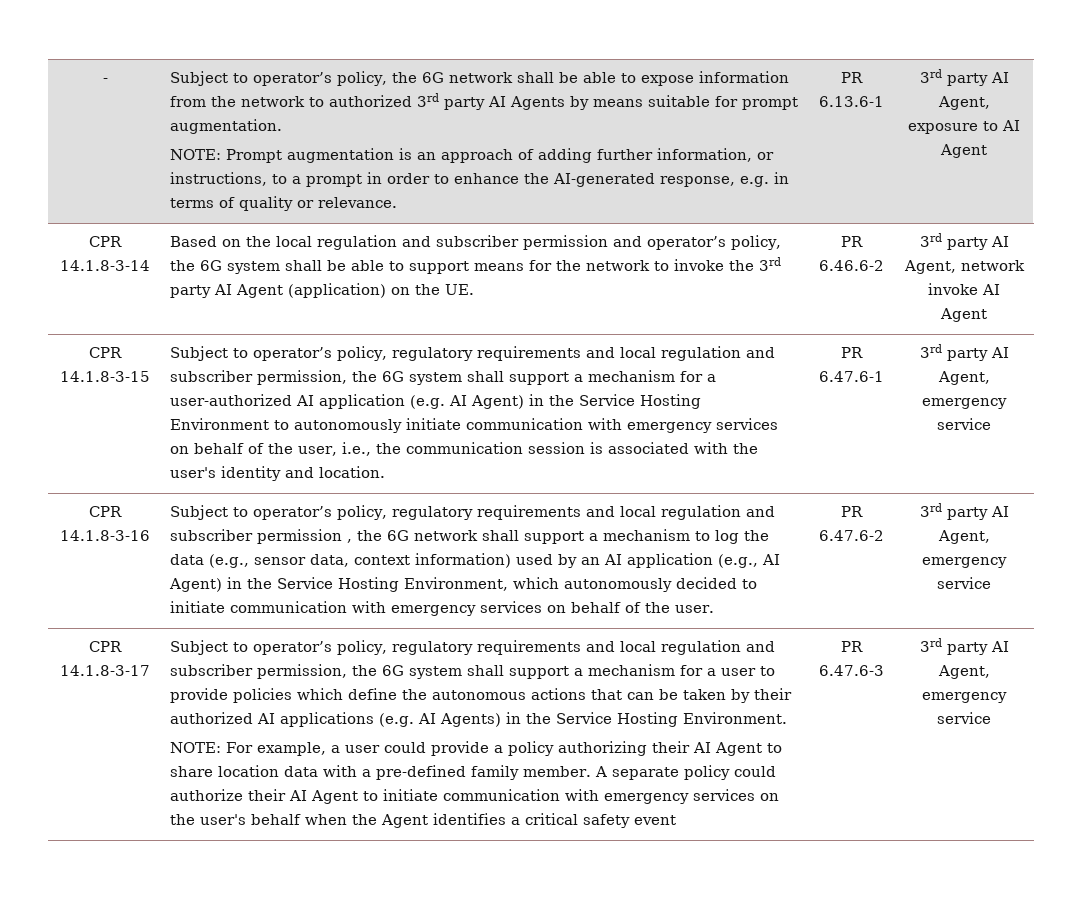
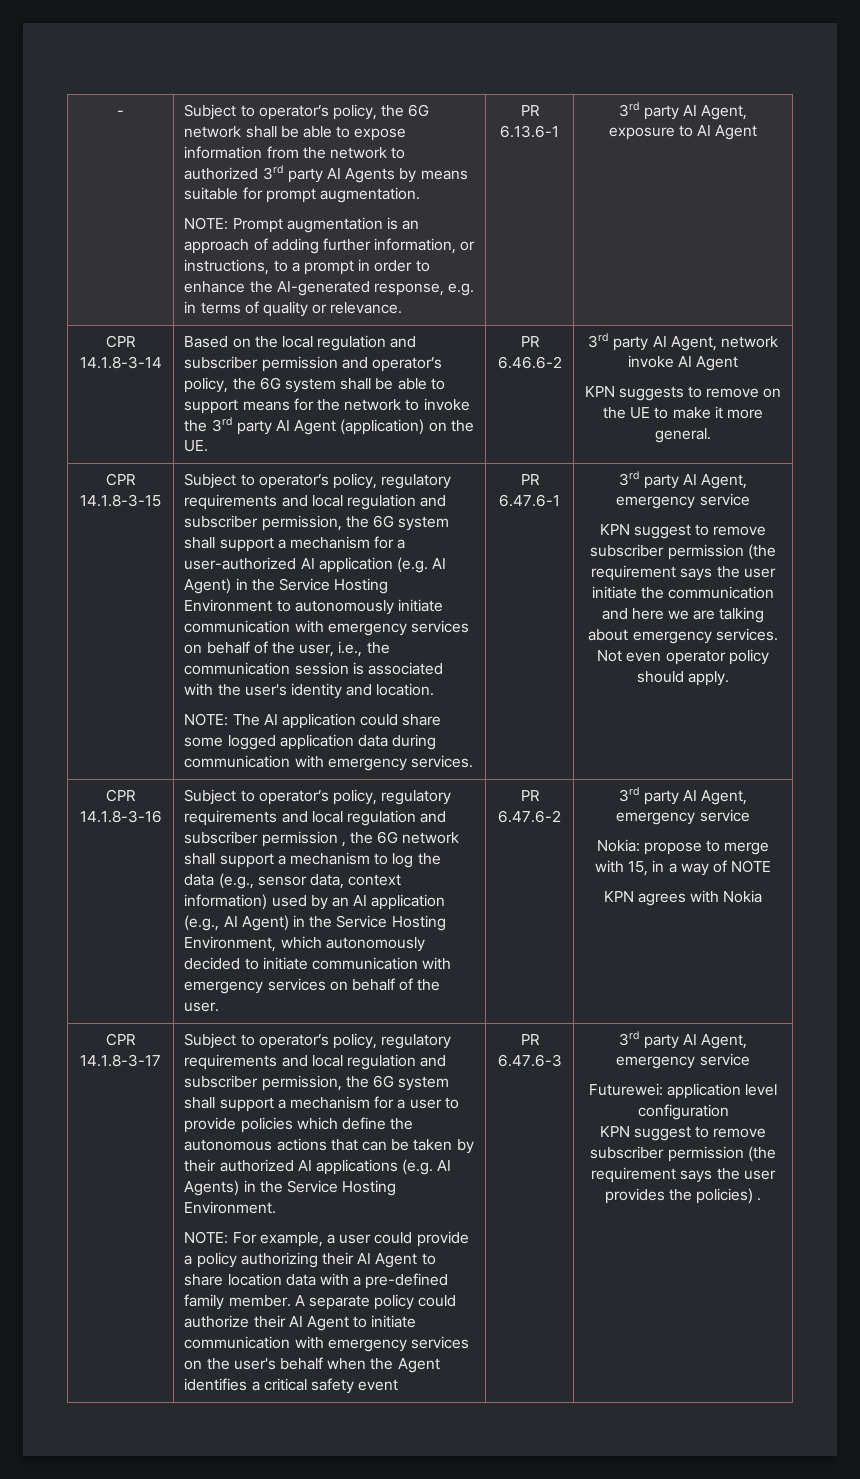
+ KPN suggests to remove on the UE to make it more general.
+ NOTE: The AI application could share some logged application data during communication with emergency services.
+ KPN suggest to remove subscriber permission (the requirement says the user initiate the communication and here we are talking about emergency services. Not even operator policy should apply.
+ Nokia: propose to merge with 15, in a way of NOTE
+ KPN agrees with Nokia
+ Futurewei: application level configuration
+ KPN suggest to remove subscriber permission (the requirement says the user provides the policies) .

